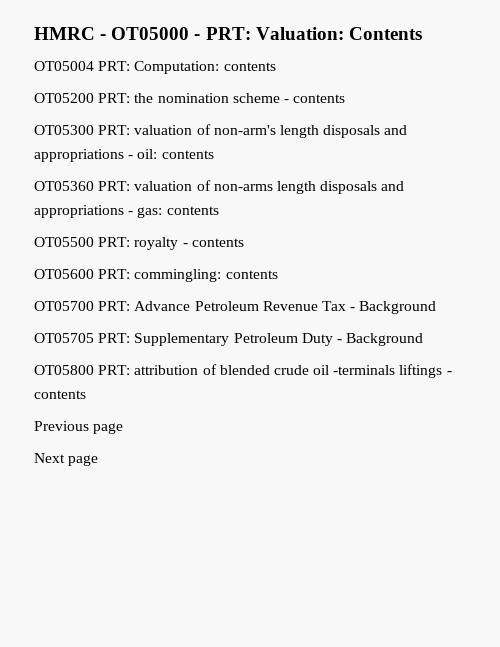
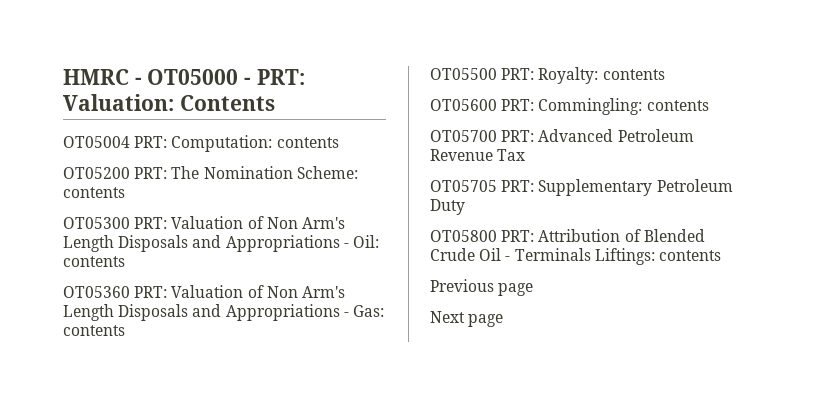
- OT05200 PRT: the nomination scheme - contents
+ OT05200 PRT: The Nomination Scheme: contents
- OT05300 PRT: valuation of non-arm's length disposals and appropriations - oil: contents
- OT05360 PRT: valuation of non-arms length disposals and appropriations - gas: contents
+ OT05300 PRT: Valuation of Non Arm's Length Disposals and Appropriations - Oil: contents
+ OT05360 PRT: Valuation of Non Arm's Length Disposals and Appropriations - Gas: contents
- OT05500 PRT: royalty - contents
+ OT05500 PRT: Royalty: contents
- OT05600 PRT: commingling: contents
+ OT05600 PRT: Commingling: contents
- OT05700 PRT: Advance Petroleum Revenue Tax - Background
+ OT05700 PRT: Advanced Petroleum Revenue Tax
- OT05705 PRT: Supplementary Petroleum Duty - Background
+ OT05705 PRT: Supplementary Petroleum Duty
- OT05800 PRT: attribution of blended crude oil -terminals liftings - contents
+ OT05800 PRT: Attribution of Blended Crude Oil - Terminals Liftings: contents

